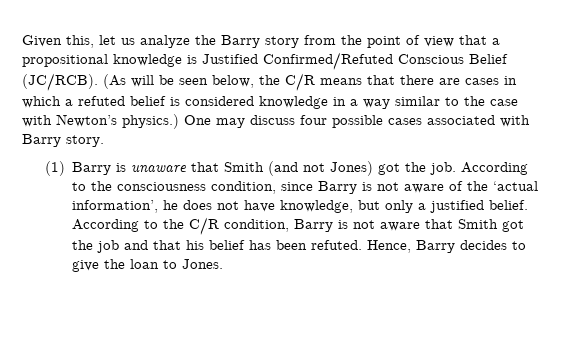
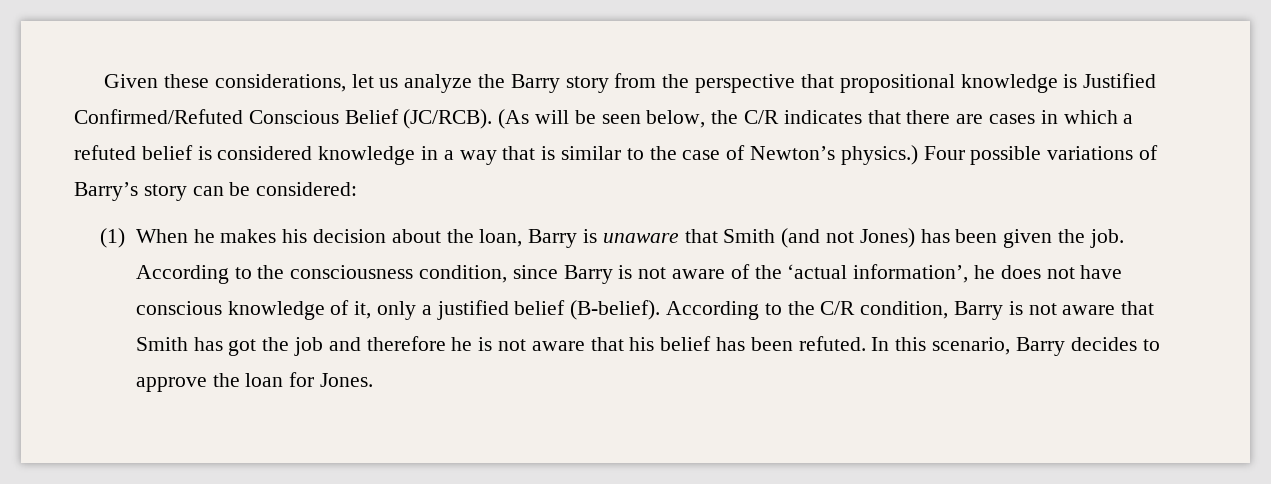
- Given this, let us analyze the Barry story from the point of view that a propositional knowledge is Justified Confirmed/Refuted Conscious Belief (JC/RCB).
+ Given these considerations, let us analyze the Barry story from the perspective that propositional knowledge is Justified Confirmed/Refuted Conscious Belief (JC/RCB).
- (As will be seen below, the C/R means that there are cases in which a refuted belief is considered knowledge in a way similar to the case with Newton’s physics.)
+ (As will be seen below, the C/R indicates that there are cases in which a refuted belief is considered knowledge in a way that is similar to the case of Newton’s physics.)
- One may discuss four possible cases associated with Barry story.
- (1) Barry is unaware that Smith (and not Jones) got the job.
+ Four possible variations of Barry’s story can be considered:
+ (1) When he makes his decision about the loan, Barry is unaware that Smith (and not Jones) has been given the job.
- According to the consciousness condition, since Barry is not aware of the ‘actual information’, he does not have knowledge, but only a justified belief.
+ According to the consciousness condition, since Barry is not aware of the ‘actual information’, he does not have conscious knowledge of it, only a justified belief (B-belief).
- According to the C/R condition, Barry is not aware that Smith got the job and that his belief has been refuted.
+ According to the C/R condition, Barry is not aware that Smith has got the job and therefore he is not aware that his belief has been refuted.
- Hence, Barry decides to give the loan to Jones.
+ In this scenario, Barry decides to approve the loan for Jones.

